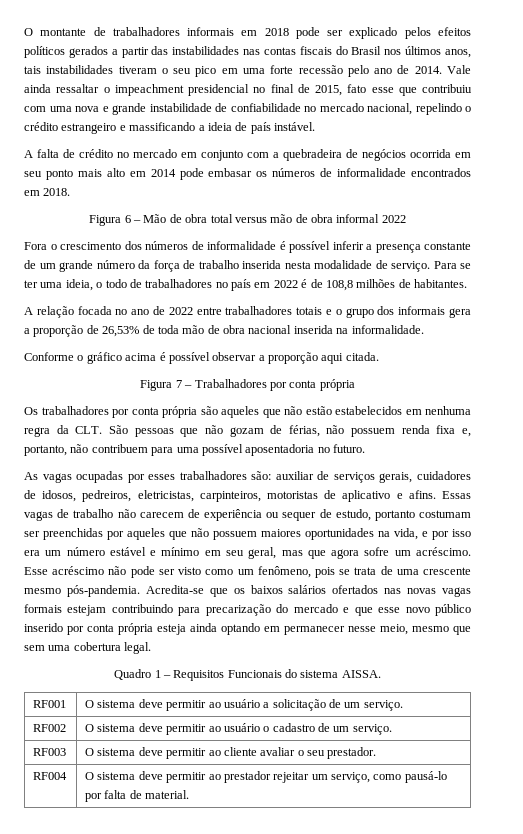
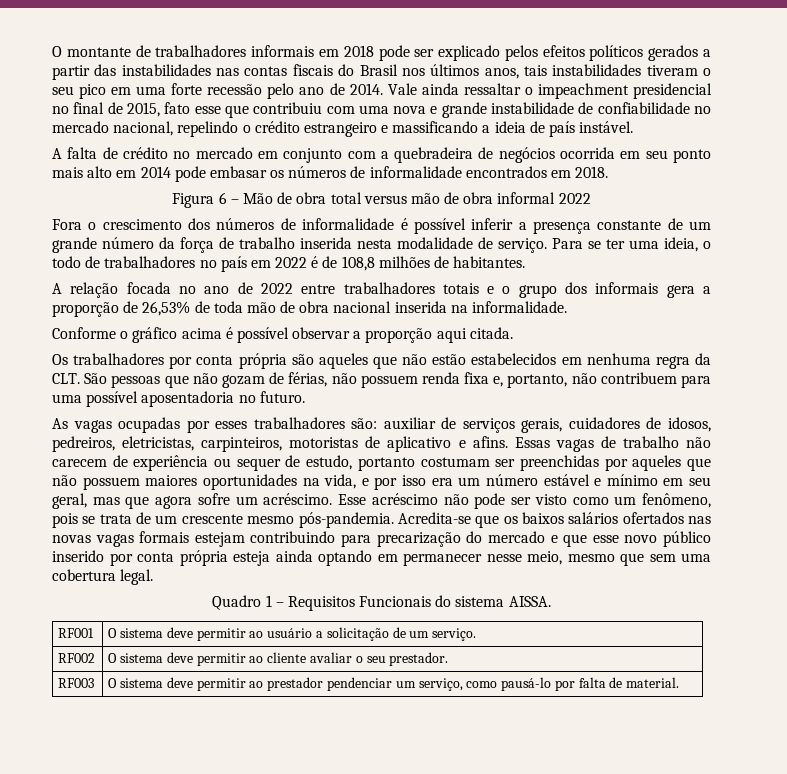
- Figura 7 – Trabalhadores por conta própria
- Esse acréscimo não pode ser visto como um fenômeno, pois se trata de uma crescente mesmo pós-pandemia.
+ Esse acréscimo não pode ser visto como um fenômeno, pois se trata de um crescente mesmo pós-pandemia.
- RF002 | O sistema deve permitir ao usuário o cadastro de um serviço.
- RF003 | O sistema deve permitir ao cliente avaliar o seu prestador.
- RF004 | O sistema deve permitir ao prestador rejeitar um serviço, como pausá-lo por falta de material.
+ RF002 | O sistema deve permitir ao cliente avaliar o seu prestador.
+ RF003 | O sistema deve permitir ao prestador pendenciar um serviço, como pausá-lo por falta de material.

